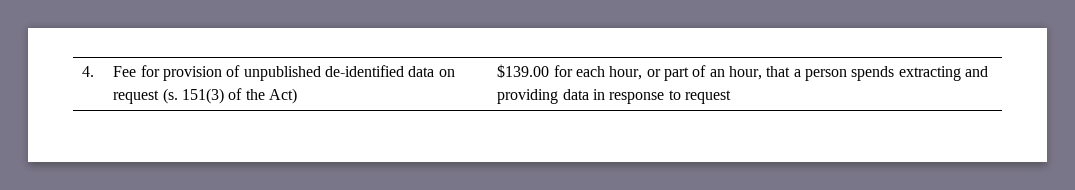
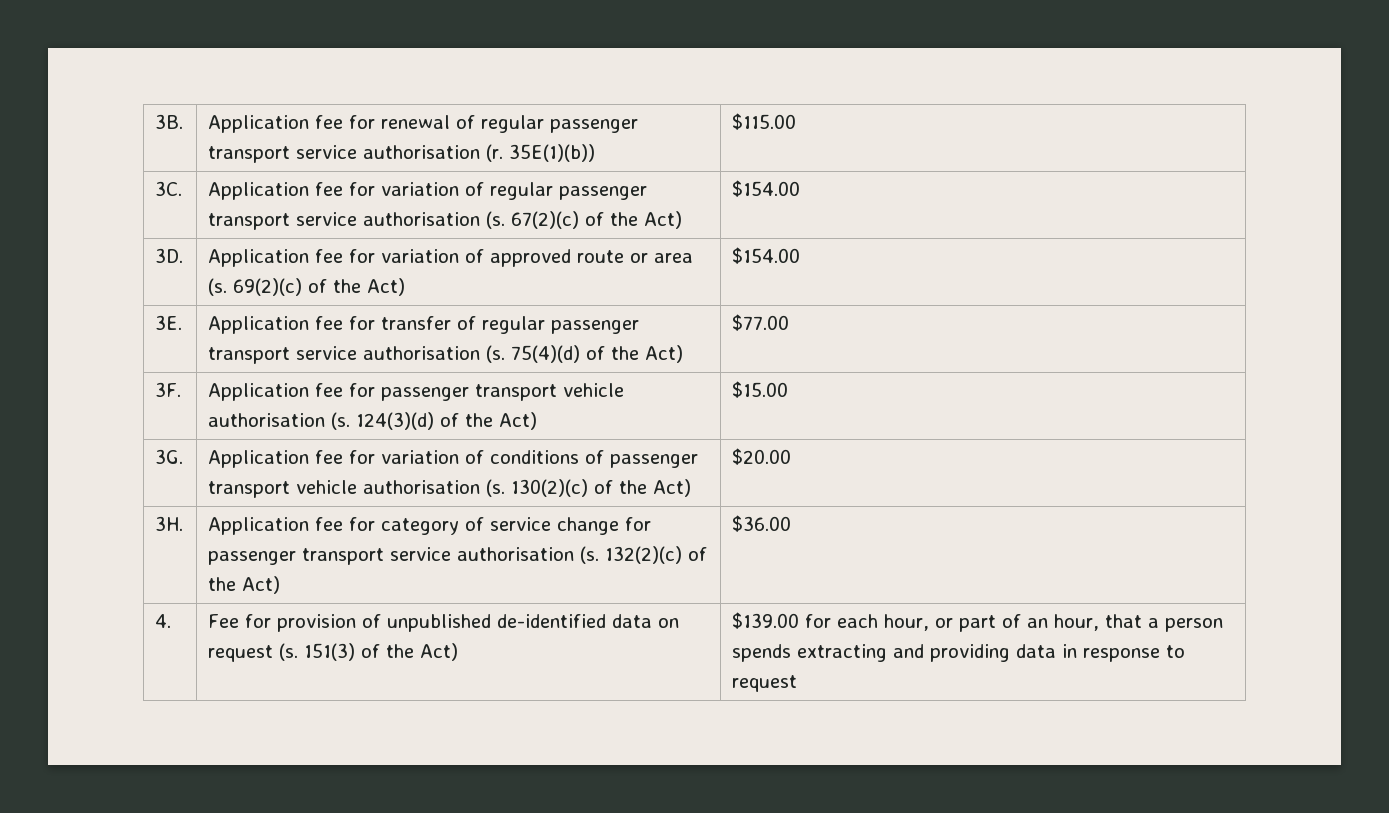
+ 3B. | Application fee for renewal of regular passenger transport service authorisation (r. 35E(1)(b)) | $115.00
+ 3C. | Application fee for variation of regular passenger transport service authorisation (s. 67(2)(c) of the Act) | $154.00
+ 3D. | Application fee for variation of approved route or area (s. 69(2)(c) of the Act) | $154.00
+ 3E. | Application fee for transfer of regular passenger transport service authorisation (s. 75(4)(d) of the Act) | $77.00
+ 3F. | Application fee for passenger transport vehicle authorisation (s. 124(3)(d) of the Act) | $15.00
+ 3G. | Application fee for variation of conditions of passenger transport vehicle authorisation (s. 130(2)(c) of the Act) | $20.00
+ 3H. | Application fee for category of service change for passenger transport service authorisation (s. 132(2)(c) of the Act) | $36.00

